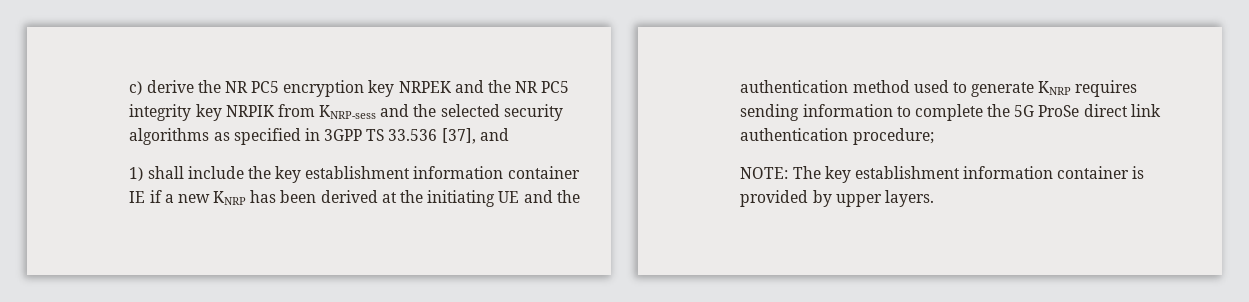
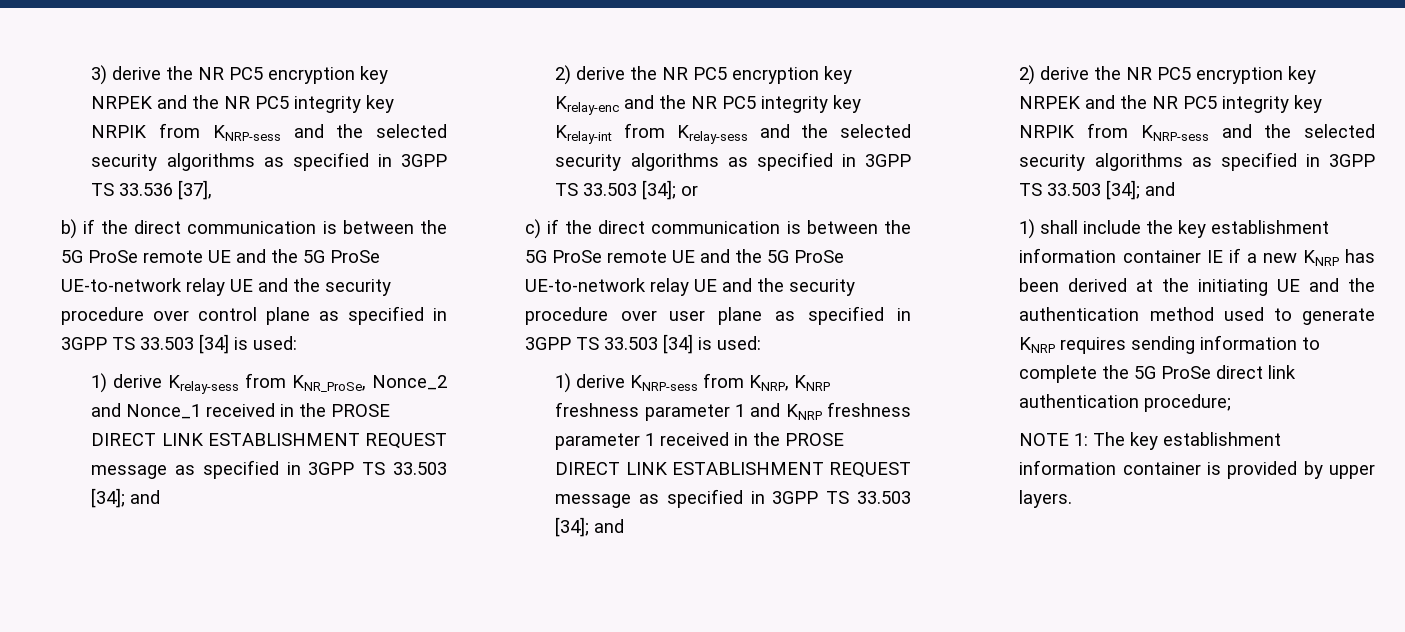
- c) derive the NR PC5 encryption key NRPEK and the NR PC5 integrity key NRPIK from KNRP-sess and the selected security algorithms as specified in 3GPP TS 33.536 [37], and
+ 3) derive the NR PC5 encryption key NRPEK and the NR PC5 integrity key NRPIK from KNRP-sess and the selected security algorithms as specified in 3GPP TS 33.536 [37],
+ b) if the direct communication is between the 5G ProSe remote UE and the 5G ProSe UE-to-network relay UE and the security procedure over control plane as specified in 3GPP TS 33.503 [34] is used:
+ 1) derive Krelay-sess from KNR_ProSe, Nonce_2 and Nonce_1 received in the PROSE DIRECT LINK ESTABLISHMENT REQUEST message as specified in 3GPP TS 33.503 [34]; and
+ 2) derive the NR PC5 encryption key Krelay-enc and the NR PC5 integrity key Krelay-int from Krelay-sess and the selected security algorithms as specified in 3GPP TS 33.503 [34]; or
+ c) if the direct communication is between the 5G ProSe remote UE and the 5G ProSe UE-to-network relay UE and the security procedure over user plane as specified in 3GPP TS 33.503 [34] is used:
+ 1) derive KNRP-sess from KNRP, KNRP freshness parameter 1 and KNRP freshness parameter 1 received in the PROSE DIRECT LINK ESTABLISHMENT REQUEST message as specified in 3GPP TS 33.503 [34]; and
+ 2) derive the NR PC5 encryption key NRPEK and the NR PC5 integrity key NRPIK from KNRP-sess and the selected security algorithms as specified in 3GPP TS 33.503 [34]; and
- NOTE: The key establishment information container is provided by upper layers.
+ NOTE 1: The key establishment information container is provided by upper layers.

